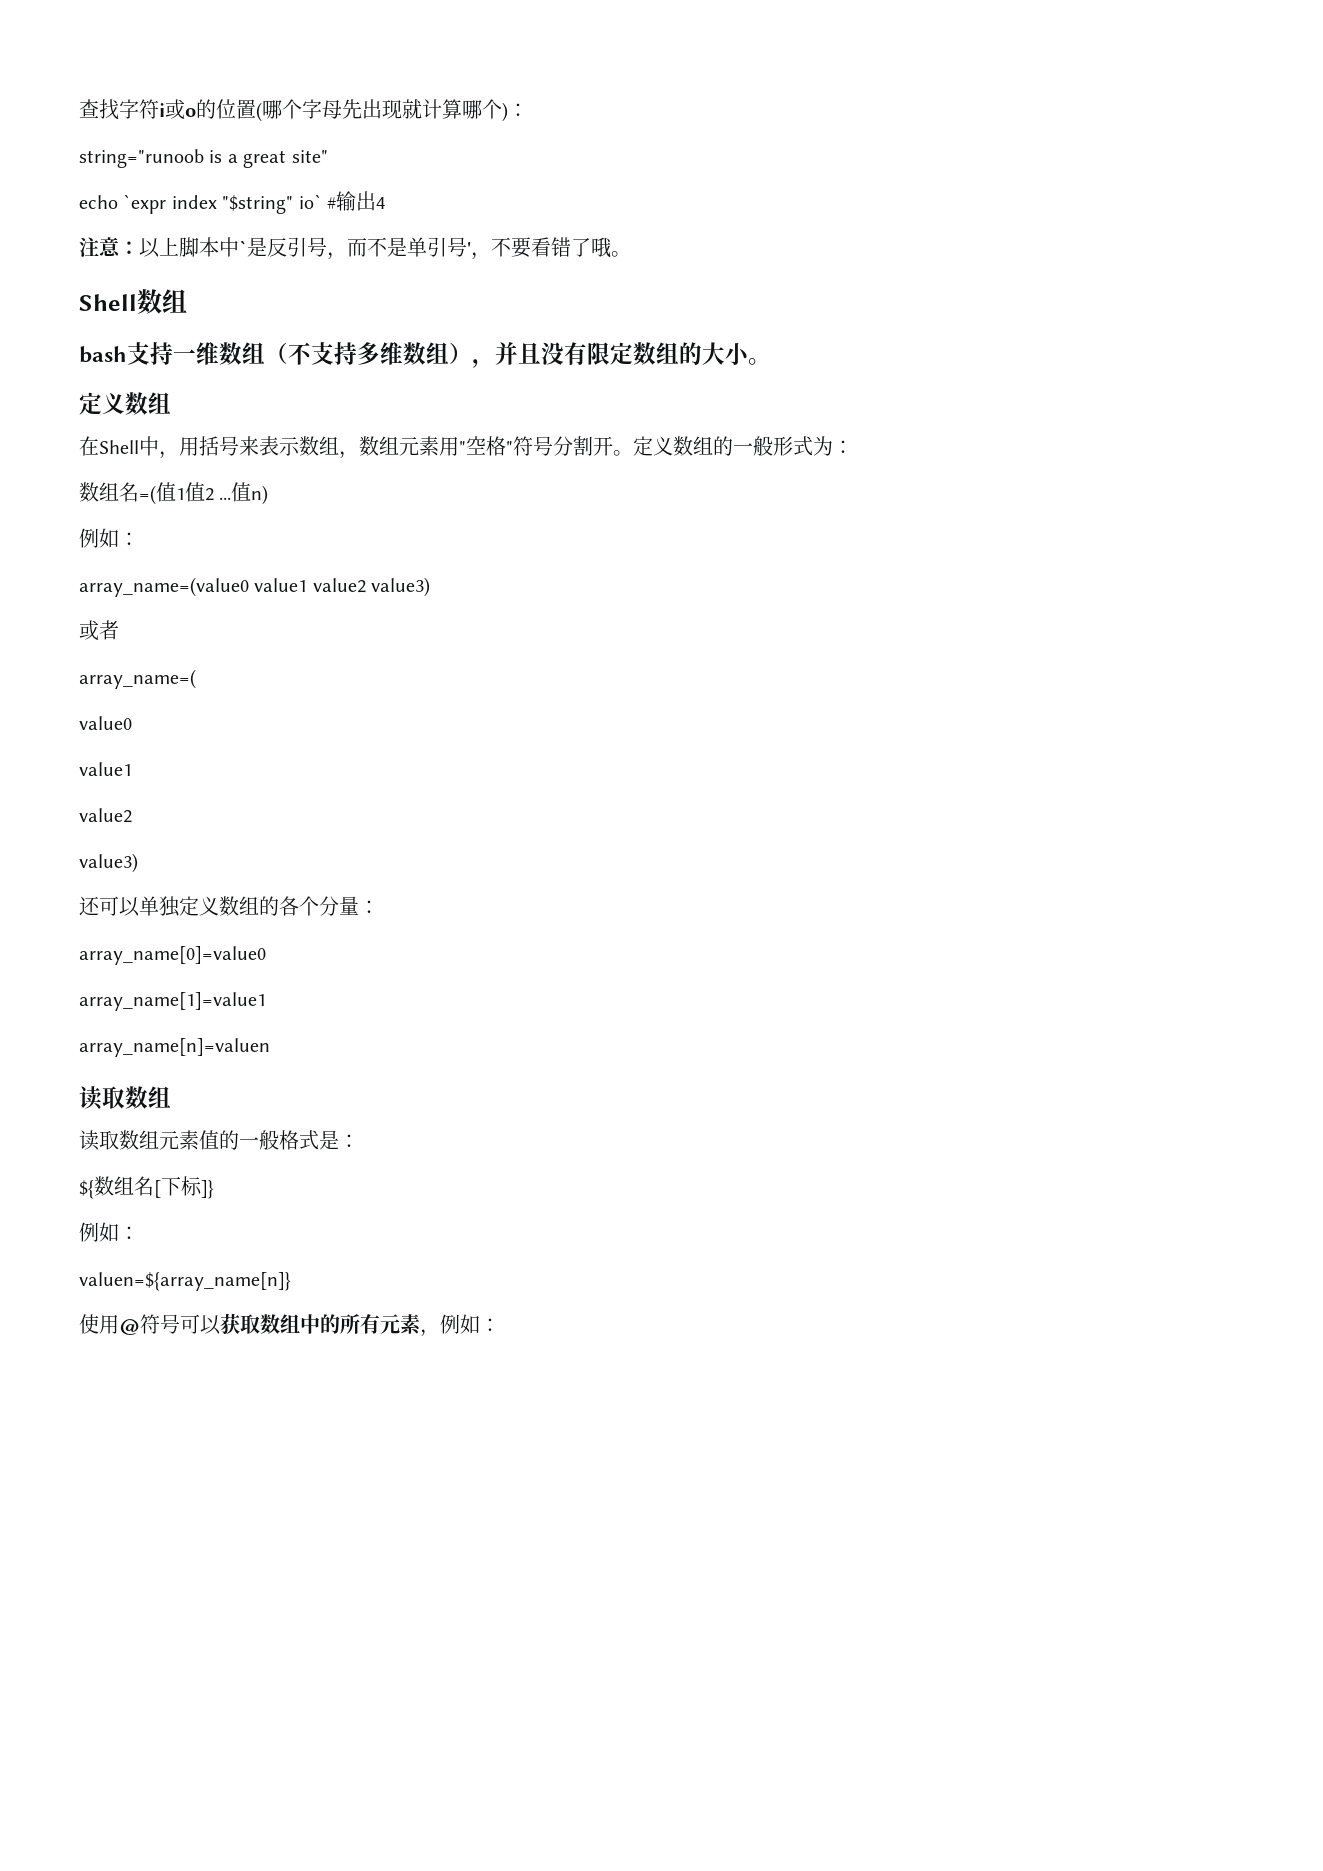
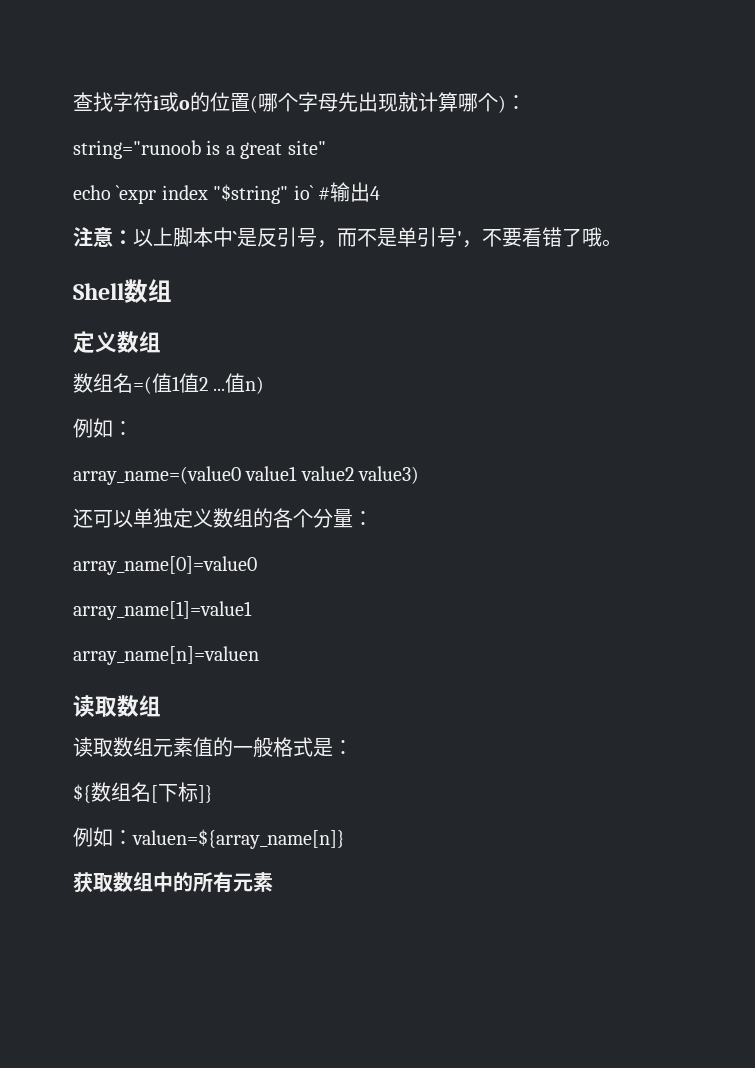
  Shell数组
- bash支持一维数组（不支持多维数组），并且没有限定数组的大小。
  定义数组
- 在Shell中，用括号来表示数组，数组元素用"空格"符号分割开。定义数组的一般形式为：
- 或者
- array_name=(
- value0
- value1
- value2
- value3)
  ${数组名[下标]}
- 例如：
- valuen=${array_name[n]}
+ 例如：valuen=${array_name[n]}
- 使用@符号可以获取数组中的所有元素，例如：
+ 获取数组中的所有元素

